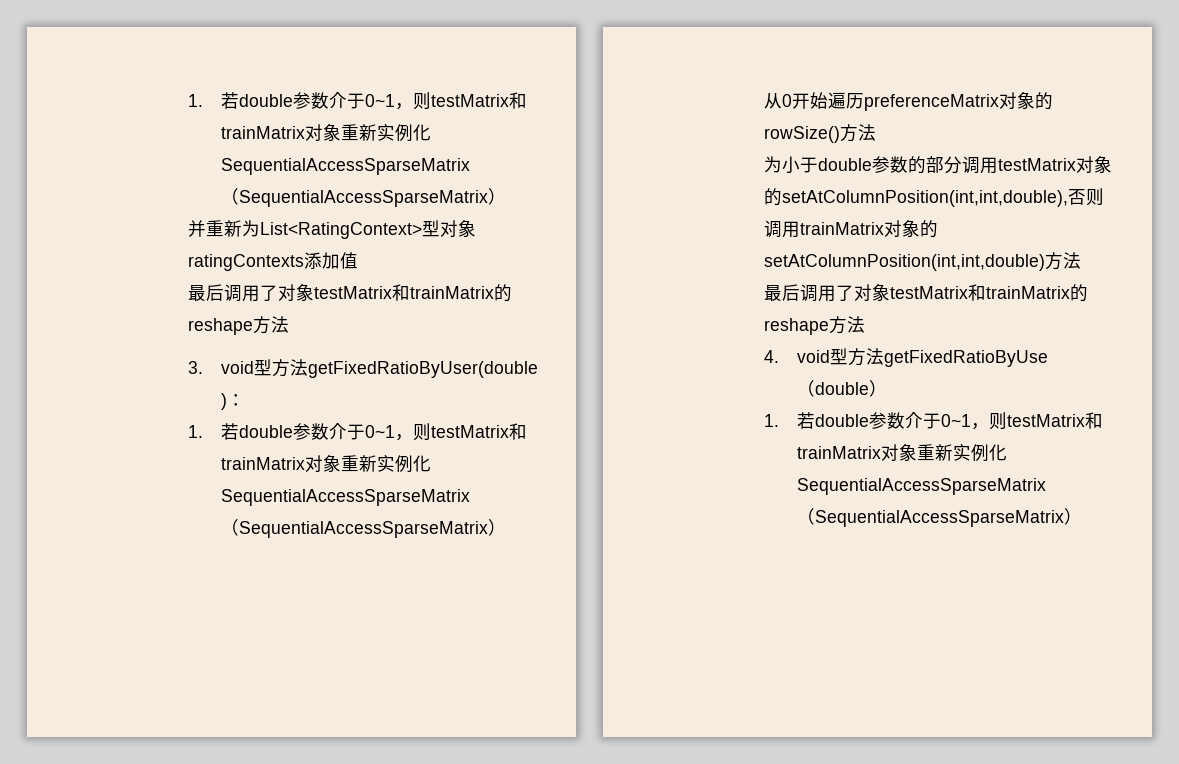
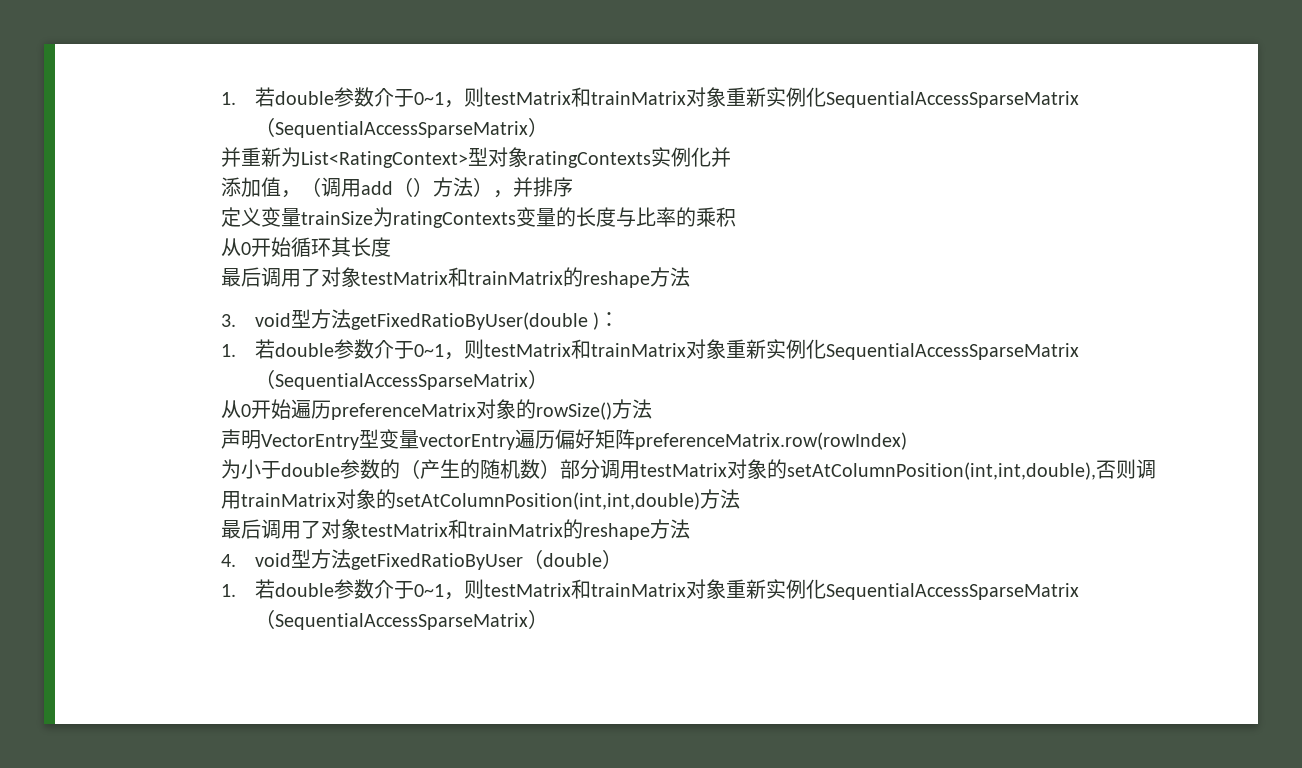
- 并重新为List<RatingContext>型对象ratingContexts添加值
+ 并重新为List<RatingContext>型对象ratingContexts实例化并
+ 添加值，（调用add（）方法），并排序
+ 定义变量trainSize为ratingContexts变量的长度与比率的乘积
+ 从0开始循环其长度
+ 声明VectorEntry型变量vectorEntry遍历偏好矩阵preferenceMatrix.row(rowIndex)
- 为小于double参数的部分调用testMatrix对象的setAtColumnPosition(int,int,double),否则调用trainMatrix对象的setAtColumnPosition(int,int,double)方法
+ 为小于double参数的（产生的随机数）部分调用testMatrix对象的setAtColumnPosition(int,int,double),否则调用trainMatrix对象的setAtColumnPosition(int,int,double)方法
- 4. void型方法getFixedRatioByUse（double）
+ 4. void型方法getFixedRatioByUser（double）

